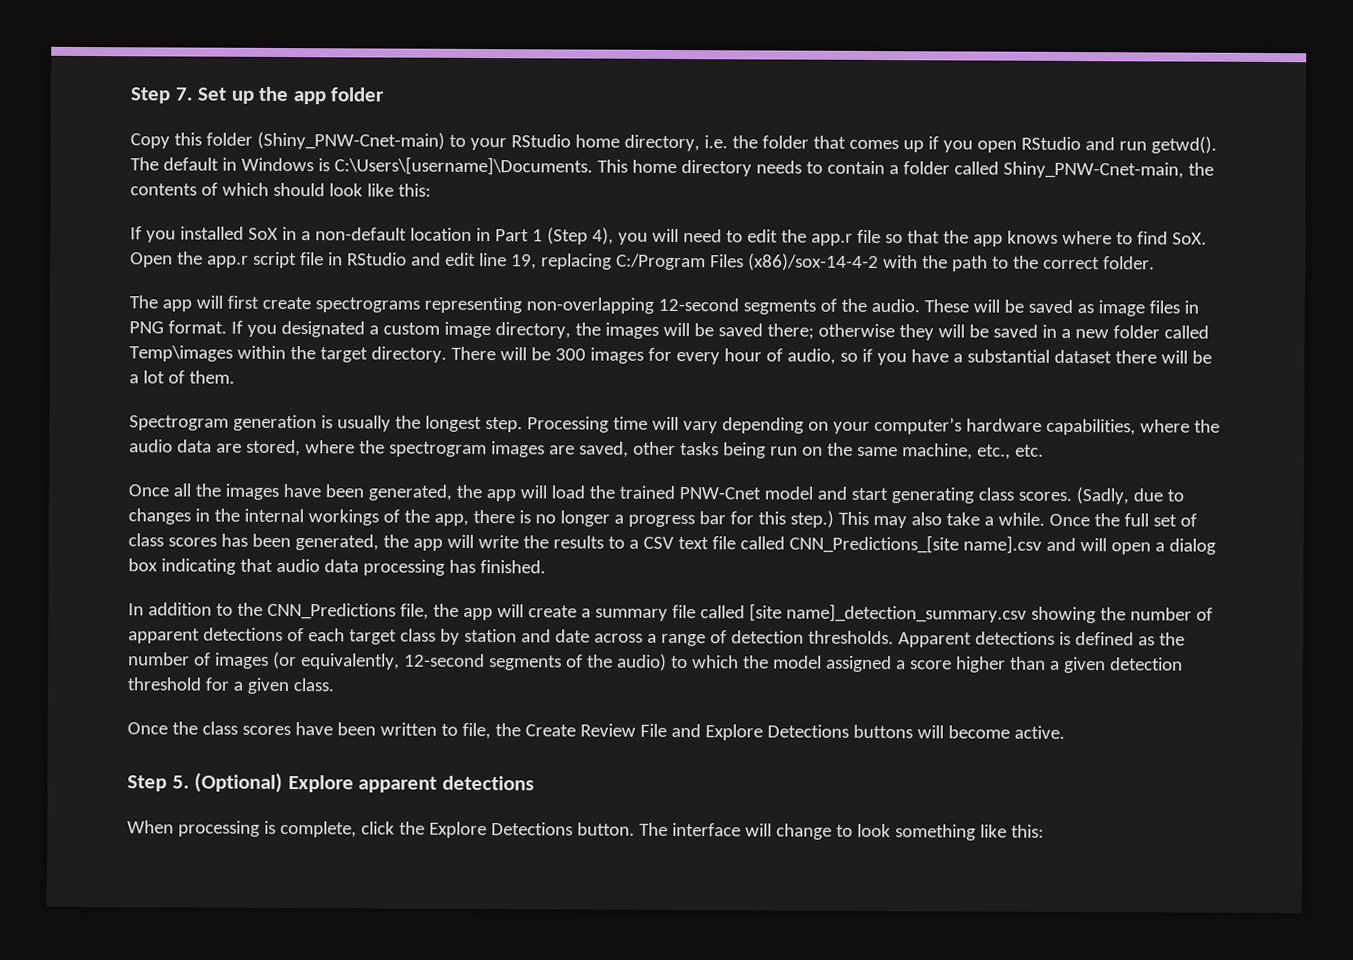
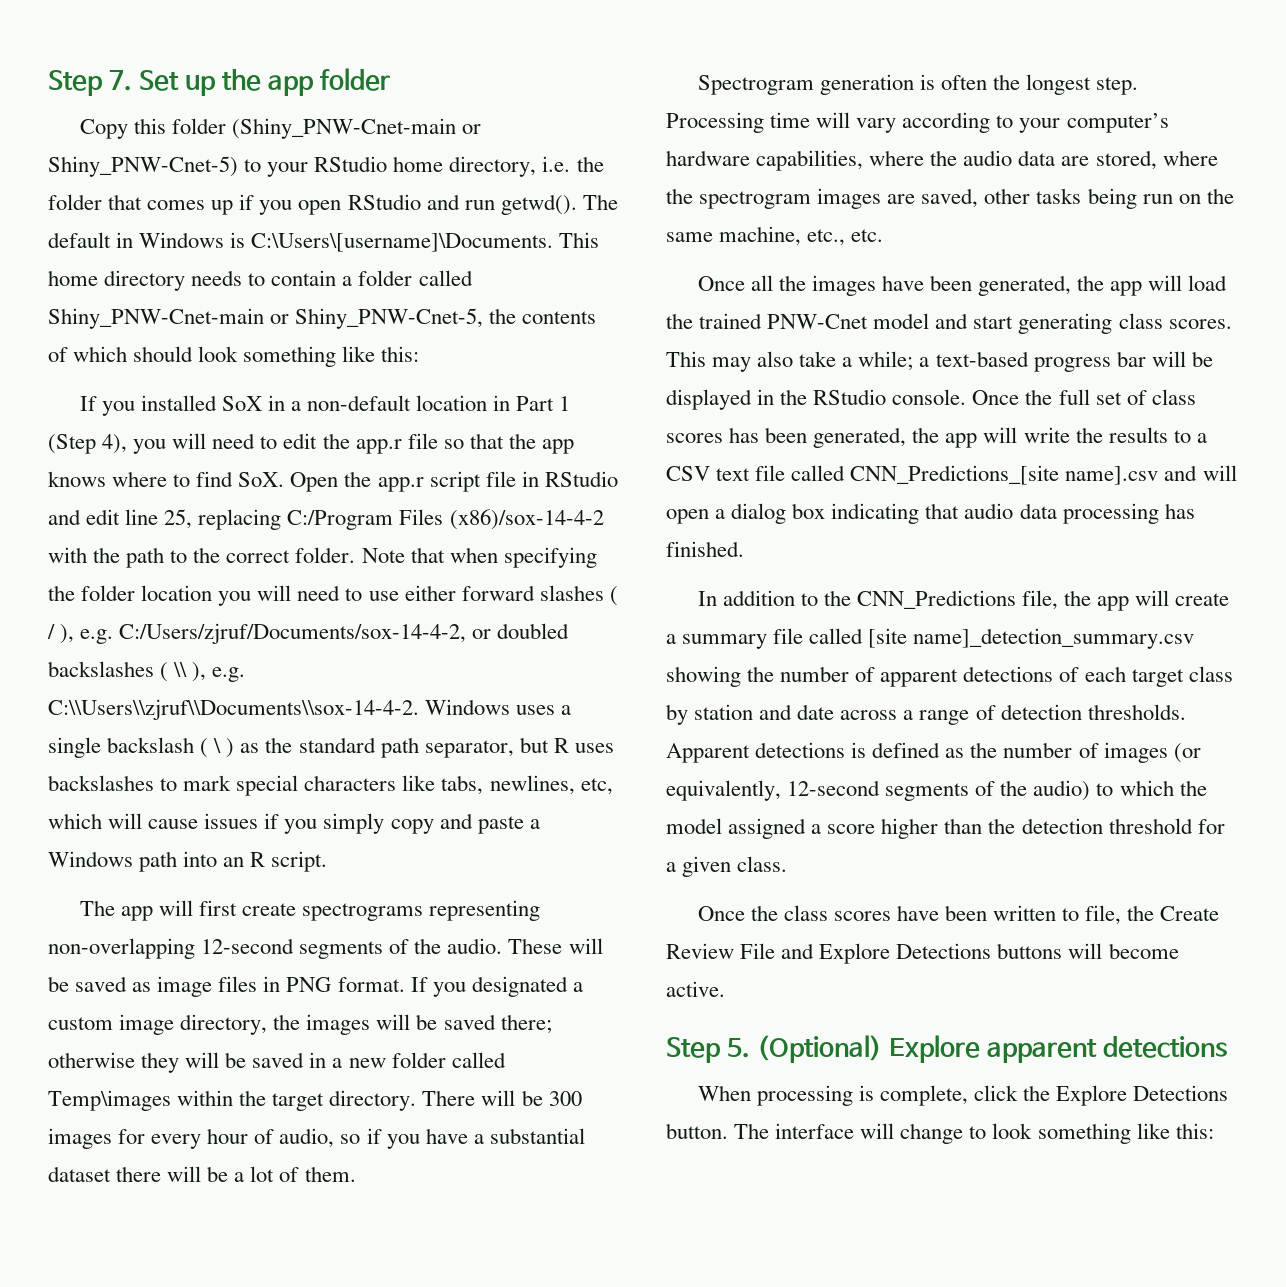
- Copy this folder (Shiny_PNW-Cnet-main) to your RStudio home directory, i.e. the folder that comes up if you open RStudio and run getwd().
+ Copy this folder (Shiny_PNW-Cnet-main or Shiny_PNW-Cnet-5) to your RStudio home directory, i.e. the folder that comes up if you open RStudio and run getwd().
- This home directory needs to contain a folder called Shiny_PNW-Cnet-main, the contents of which should look like this:
+ This home directory needs to contain a folder called Shiny_PNW-Cnet-main or Shiny_PNW-Cnet-5, the contents of which should look something like this:
- If you installed SoX in a non-default location in Part 1 (Step 4), you will need to edit the app.r file so that the app knows where to find SoX. Open the app.r script file in RStudio and edit line 19, replacing C:/Program Files (x86)/sox-14-4-2 with the path to the correct folder.
+ If you installed SoX in a non-default location in Part 1 (Step 4), you will need to edit the app.r file so that the app knows where to find SoX. Open the app.r script file in RStudio and edit line 25, replacing C:/Program Files (x86)/sox-14-4-2 with the path to the correct folder. Note that when specifying the folder location you will need to use either forward slashes ( / ), e.g. C:/Users/zjruf/Documents/sox-14-4-2, or doubled backslashes ( \\ ), e.g. C:\\Users\\zjruf\\Documents\\sox-14-4-2. Windows uses a single backslash ( \ ) as the standard path separator, but R uses backslashes to mark special characters like tabs, newlines, etc, which will cause issues if you simply copy and paste a Windows path into an R script.
- Spectrogram generation is usually the longest step.
+ Spectrogram generation is often the longest step.
- Processing time will vary depending on your computer’s hardware capabilities, where the audio data are stored, where the spectrogram images are saved, other tasks being run on the same machine, etc., etc.
+ Processing time will vary according to your computer’s hardware capabilities, where the audio data are stored, where the spectrogram images are saved, other tasks being run on the same machine, etc., etc.
- (Sadly, due to changes in the internal workings of the app, there is no longer a progress bar for this step.)
- This may also take a while.
+ This may also take a while; a text-based progress bar will be displayed in the RStudio console.
- Apparent detections is defined as the number of images (or equivalently, 12-second segments of the audio) to which the model assigned a score higher than a given detection threshold for a given class.
+ Apparent detections is defined as the number of images (or equivalently, 12-second segments of the audio) to which the model assigned a score higher than the detection threshold for a given class.

